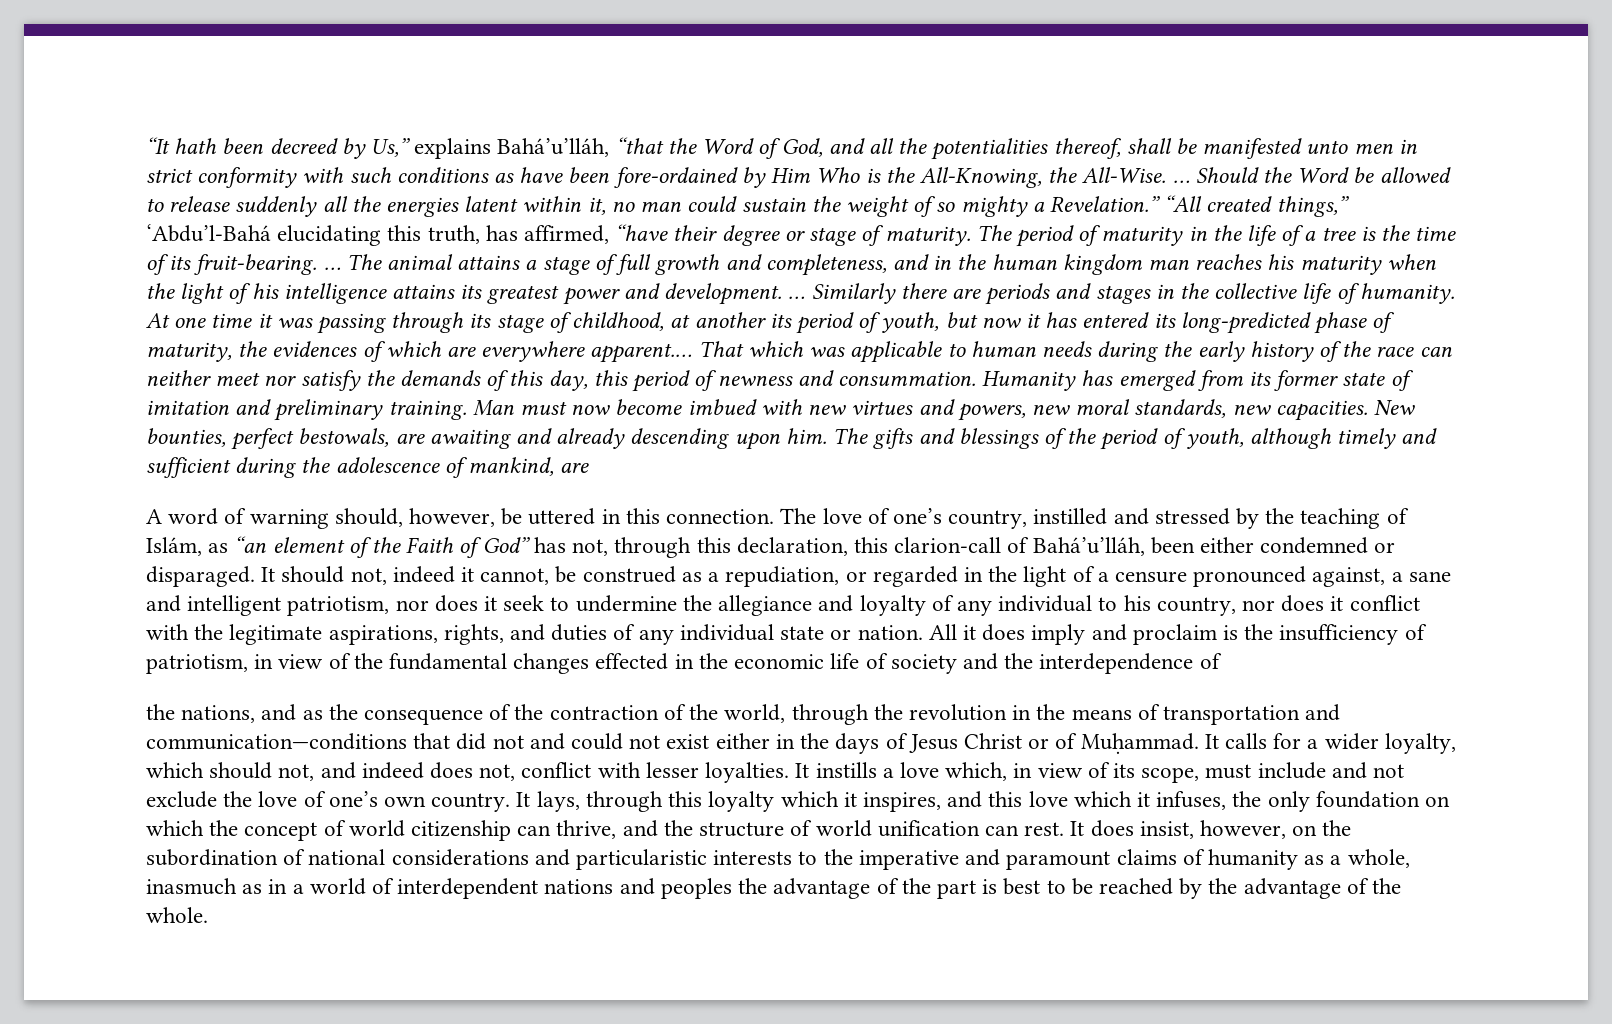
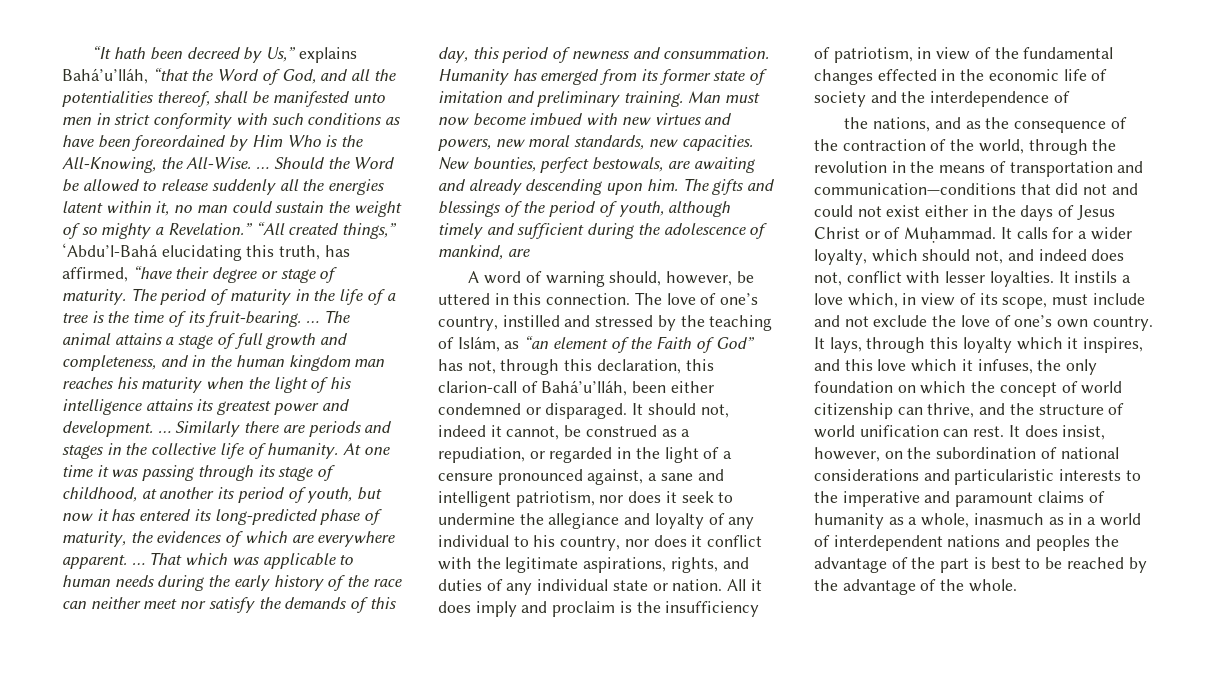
- “It hath been decreed by Us,” explains Bahá’u’lláh, “that the Word of God, and all the potentialities thereof, shall be manifested unto men in strict conformity with such conditions as have been fore-ordained by Him Who is the All-Knowing, the All-Wise.
+ “It hath been decreed by Us,” explains Bahá’u’lláh, “that the Word of God, and all the potentialities thereof, shall be manifested unto men in strict conformity with such conditions as have been foreordained by Him Who is the All-Knowing, the All-Wise.
- At one time it was passing through its stage of childhood, at another its period of youth, but now it has entered its long-predicted phase of maturity, the evidences of which are everywhere apparent.…
+ At one time it was passing through its stage of childhood, at another its period of youth, but now it has entered its long-predicted phase of maturity, the evidences of which are everywhere apparent. …
- It instills a love which, in view of its scope, must include and not exclude the love of one’s own country.
+ It instils a love which, in view of its scope, must include and not exclude the love of one’s own country.

